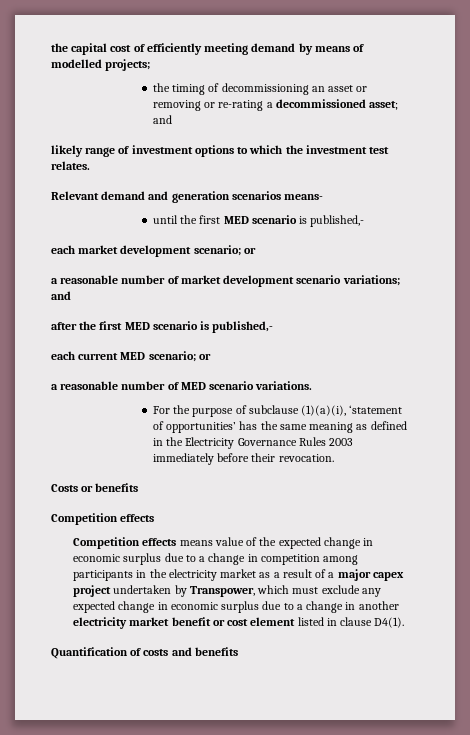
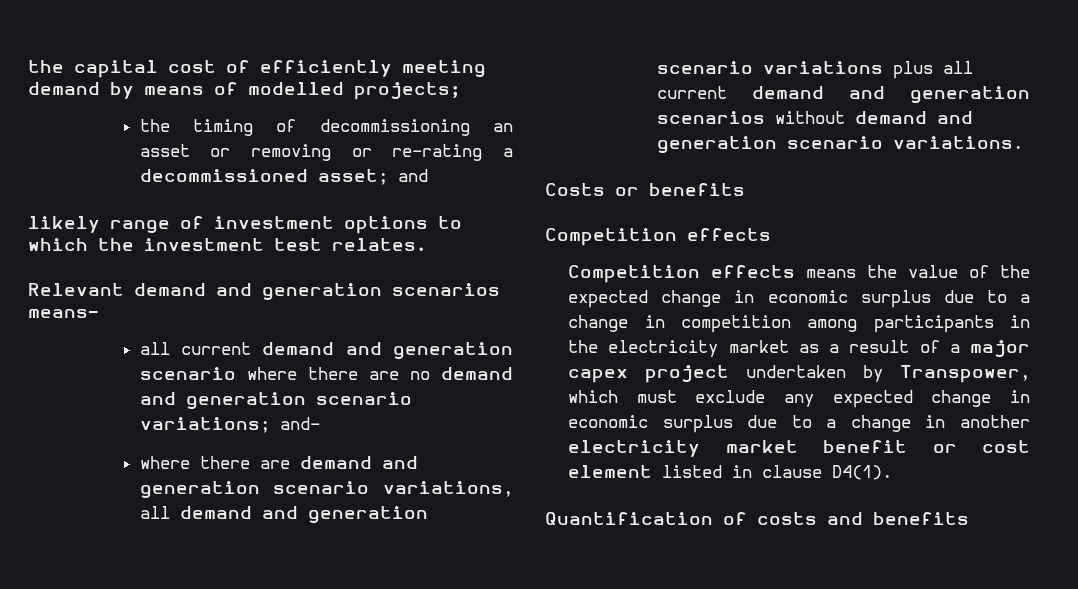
- until the first MED scenario is published,-
- each market development scenario; or
- a reasonable number of market development scenario variations; and
- after the first MED scenario is published,-
- each current MED scenario; or
- a reasonable number of MED scenario variations.
- For the purpose of subclause (1)(a)(i), ‘statement of opportunities’ has the same meaning as defined in the Electricity Governance Rules 2003 immediately before their revocation.
+ all current demand and generation scenario where there are no demand and generation scenario variations; and-
+ where there are demand and generation scenario variations, all demand and generation scenario variations plus all current demand and generation scenarios without demand and generation scenario variations.
- Competition effects means value of the expected change in economic surplus due to a change in competition among participants in the electricity market as a result of a major capex project undertaken by Transpower, which must exclude any expected change in economic surplus due to a change in another electricity market benefit or cost element listed in clause D4(1).
+ Competition effects means the value of the expected change in economic surplus due to a change in competition among participants in the electricity market as a result of a major capex project undertaken by Transpower, which must exclude any expected change in economic surplus due to a change in another electricity market benefit or cost element listed in clause D4(1).

